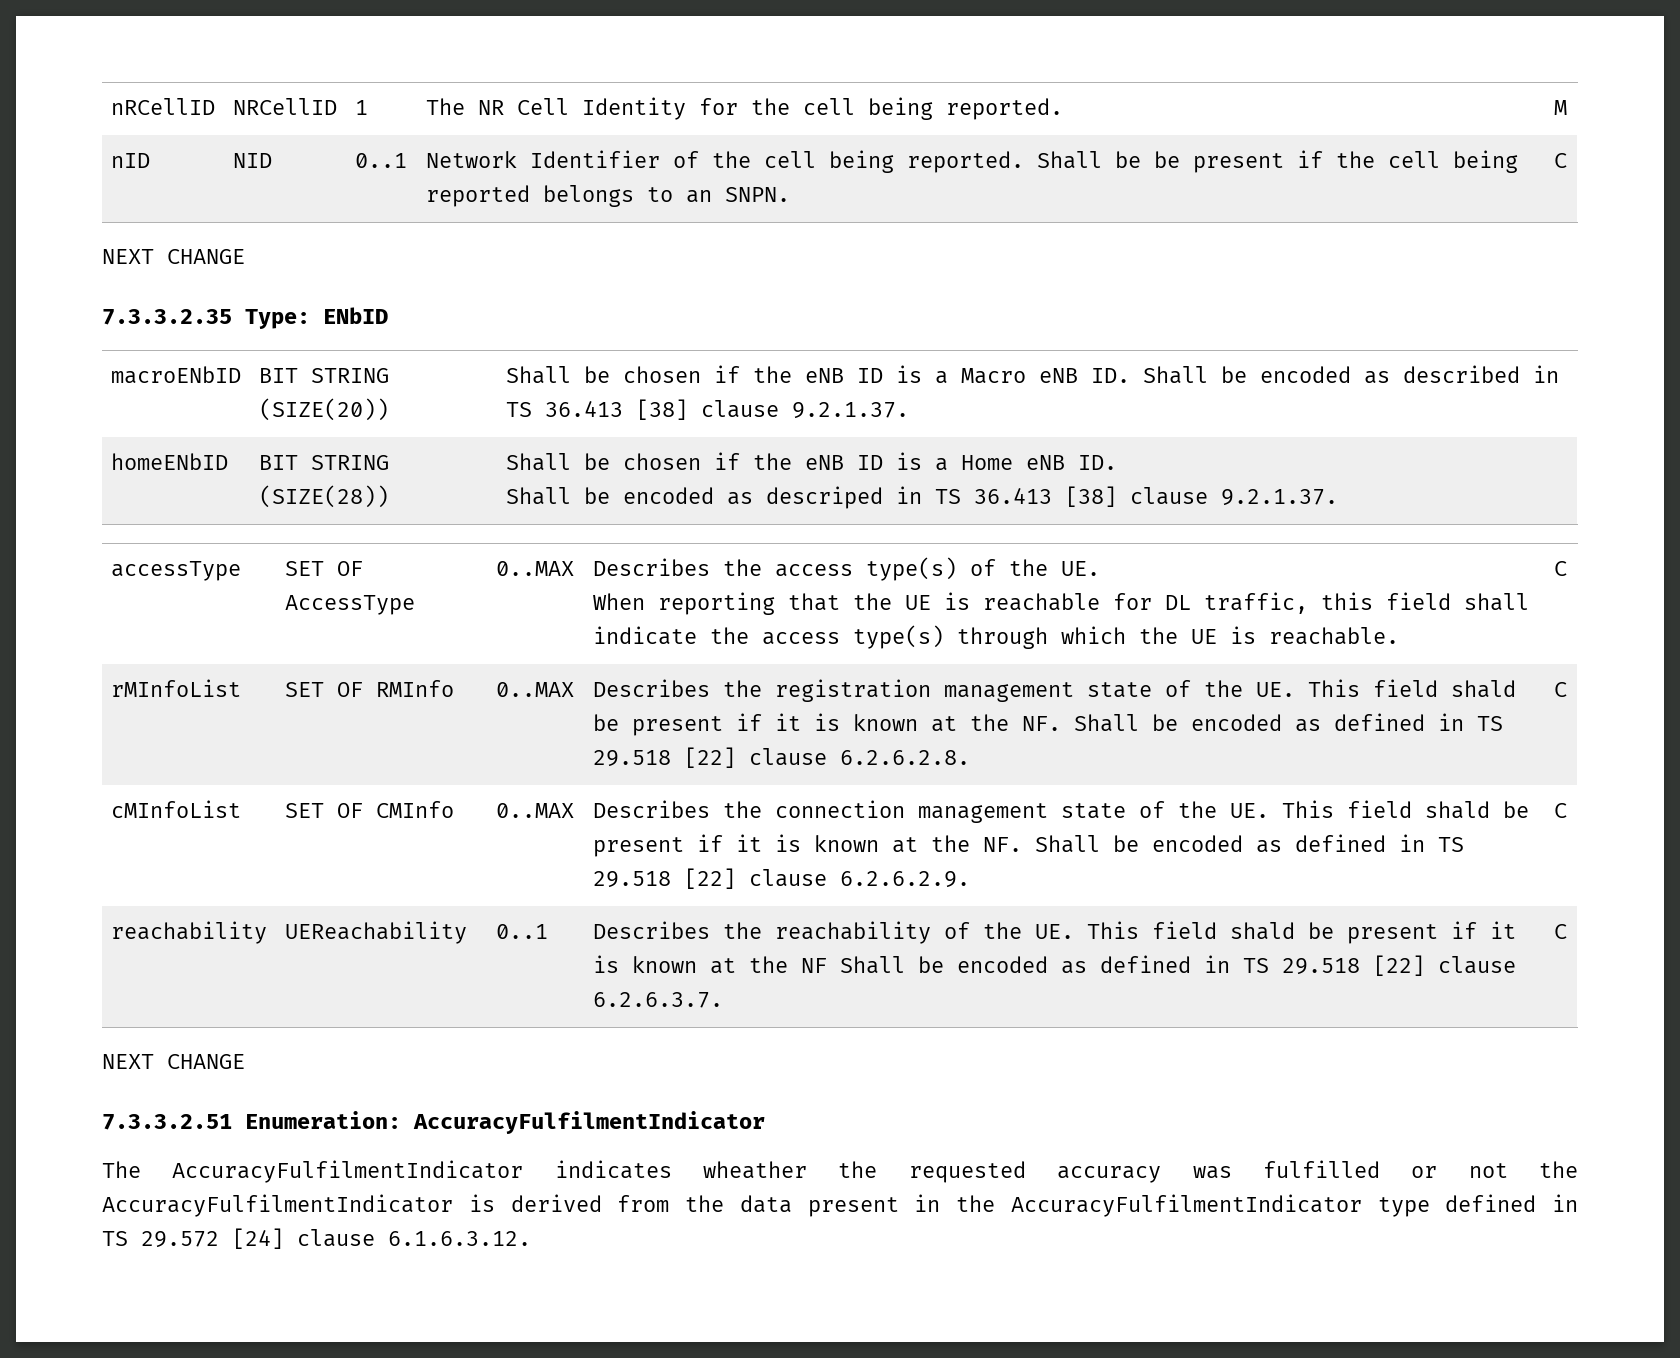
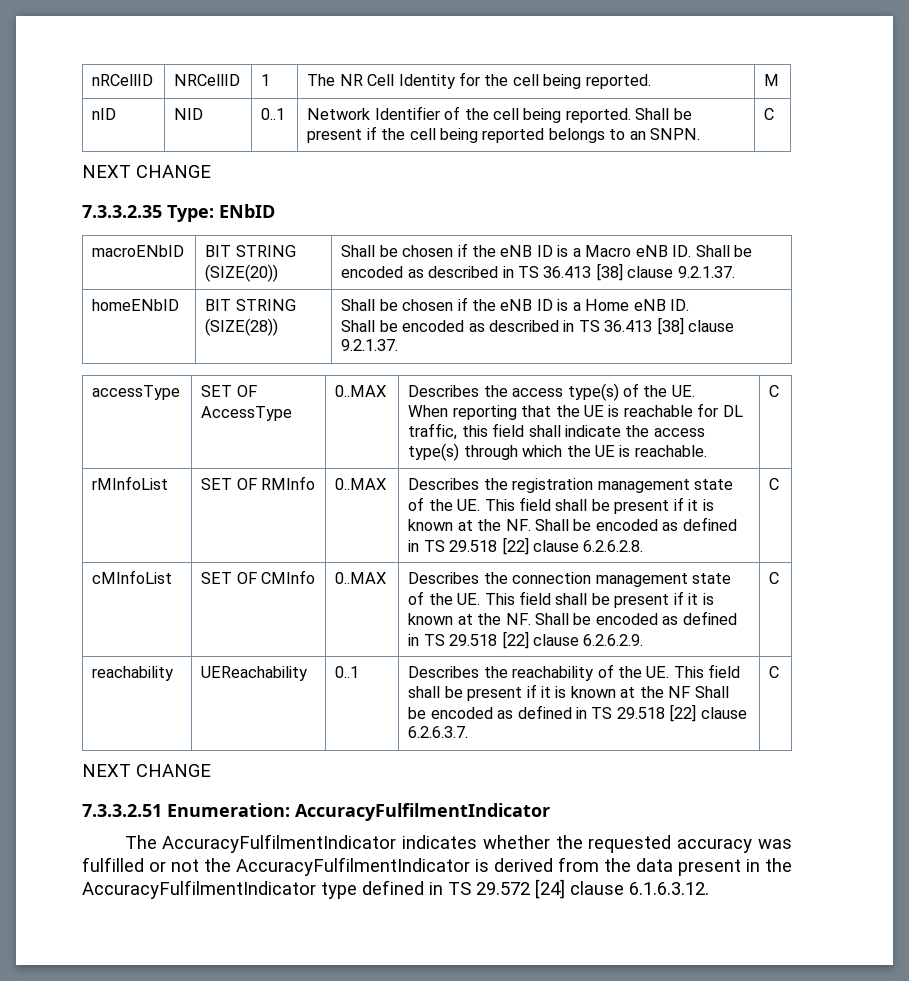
- nID | NID | 0..1 | Network Identifier of the cell being reported. Shall be be present if the cell being reported belongs to an SNPN. | C
+ nID | NID | 0..1 | Network Identifier of the cell being reported. Shall be present if the cell being reported belongs to an SNPN. | C
  homeENbID | BIT STRING (SIZE(28)) | Shall be chosen if the eNB ID is a Home eNB ID.
- Shall be encoded as descriped in TS 36.413 [38] clause 9.2.1.37.
+ Shall be encoded as described in TS 36.413 [38] clause 9.2.1.37.
- rMInfoList | SET OF RMInfo | 0..MAX | Describes the registration management state of the UE. This field shald be present if it is known at the NF. Shall be encoded as defined in TS 29.518 [22] clause 6.2.6.2.8. | C
+ rMInfoList | SET OF RMInfo | 0..MAX | Describes the registration management state of the UE. This field shall be present if it is known at the NF. Shall be encoded as defined in TS 29.518 [22] clause 6.2.6.2.8. | C
- cMInfoList | SET OF CMInfo | 0..MAX | Describes the connection management state of the UE. This field shald be present if it is known at the NF. Shall be encoded as defined in TS 29.518 [22] clause 6.2.6.2.9. | C
+ cMInfoList | SET OF CMInfo | 0..MAX | Describes the connection management state of the UE. This field shall be present if it is known at the NF. Shall be encoded as defined in TS 29.518 [22] clause 6.2.6.2.9. | C
- reachability | UEReachability | 0..1 | Describes the reachability of the UE. This field shald be present if it is known at the NF Shall be encoded as defined in TS 29.518 [22] clause 6.2.6.3.7. | C
+ reachability | UEReachability | 0..1 | Describes the reachability of the UE. This field shall be present if it is known at the NF Shall be encoded as defined in TS 29.518 [22] clause 6.2.6.3.7. | C
- The AccuracyFulfilmentIndicator indicates wheather the requested accuracy was fulfilled or not the AccuracyFulfilmentIndicator is derived from the data present in the AccuracyFulfilmentIndicator type defined in TS 29.572 [24] clause 6.1.6.3.12.
+ The AccuracyFulfilmentIndicator indicates whether the requested accuracy was fulfilled or not the AccuracyFulfilmentIndicator is derived from the data present in the AccuracyFulfilmentIndicator type defined in TS 29.572 [24] clause 6.1.6.3.12.

